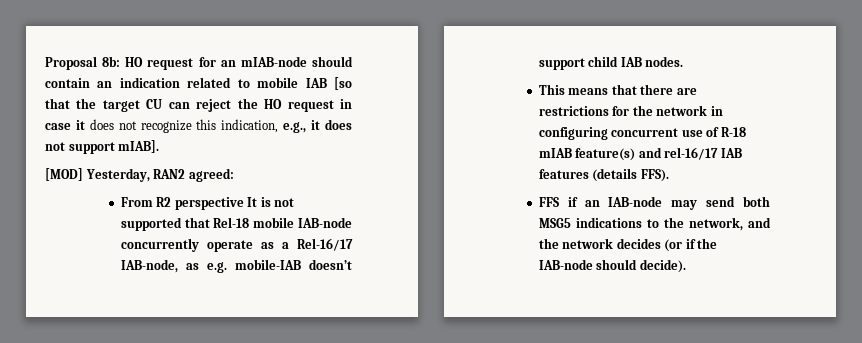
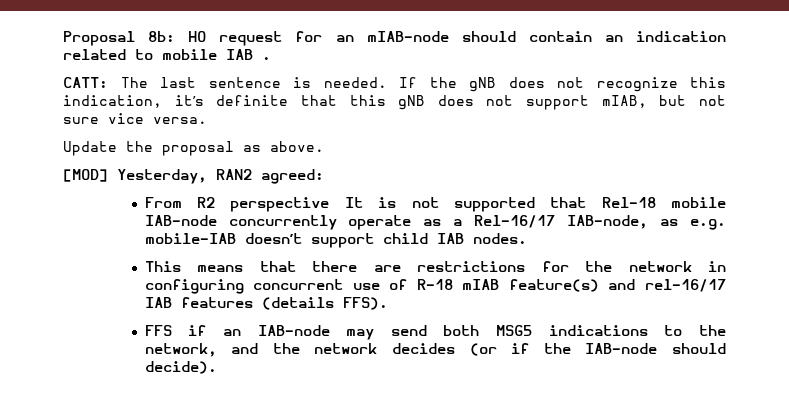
- Proposal 8b: HO request for an mIAB-node should contain an indication related to mobile IAB [so that the target CU can reject the HO request in case it does not recognize this indication, e.g., it does not support mIAB].
+ Proposal 8b: HO request for an mIAB-node should contain an indication related to mobile IAB .
+ CATT: The last sentence is needed. If the gNB does not recognize this indication, it’s definite that this gNB does not support mIAB, but not sure vice versa.
+ Update the proposal as above.

